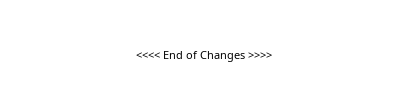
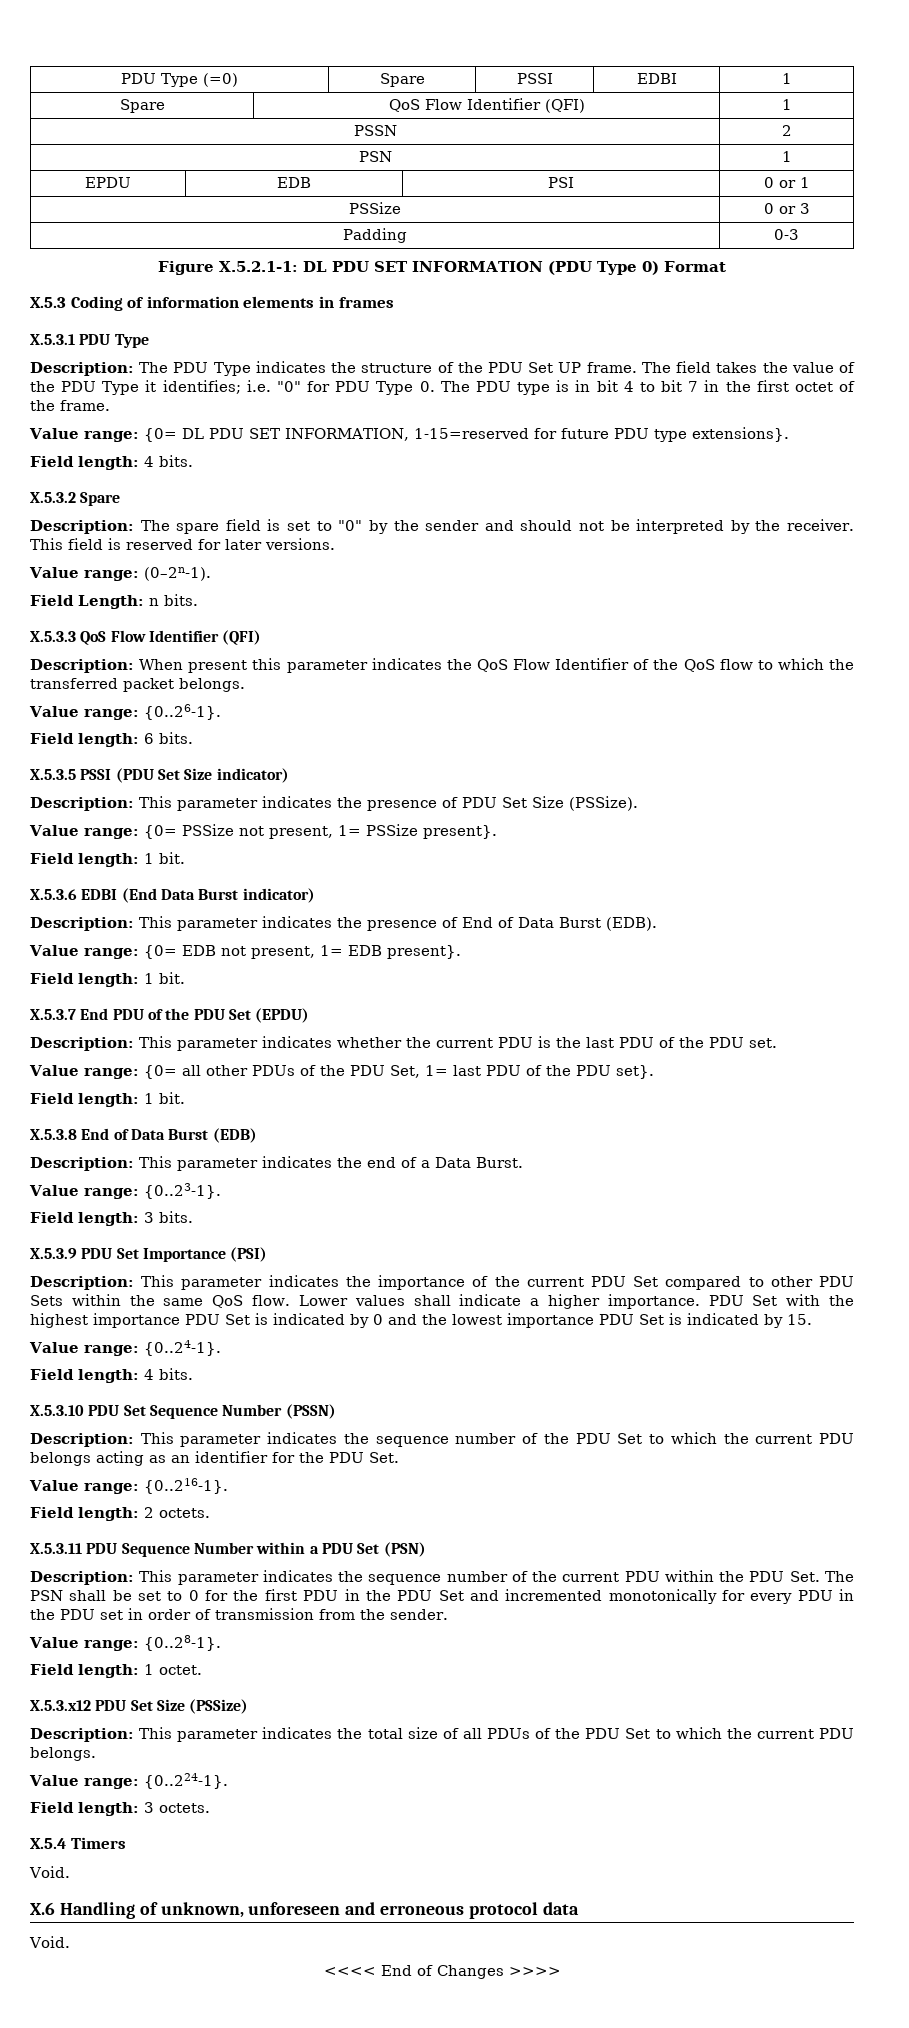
+ PDU Type (=0) | Spare | PSSI | EDBI | 1
+ Spare | QoS Flow Identifier (QFI) | 1
+ PSSN | 2
+ PSN | 1
+ EPDU | EDB | PSI | 0 or 1
+ PSSize | 0 or 3
+ Padding | 0-3
+ Figure X.5.2.1-1: DL PDU SET INFORMATION (PDU Type 0) Format
+ X.5.3 Coding of information elements in frames
+ X.5.3.1 PDU Type
+ Description: The PDU Type indicates the structure of the PDU Set UP frame. The field takes the value of the PDU Type it identifies; i.e. "0" for PDU Type 0. The PDU type is in bit 4 to bit 7 in the first octet of the frame.
+ Value range: {0= DL PDU SET INFORMATION, 1-15=reserved for future PDU type extensions}.
+ Field length: 4 bits.
+ X.5.3.2 Spare
+ Description: The spare field is set to "0" by the sender and should not be interpreted by the receiver. This field is reserved for later versions.
+ Value range: (0–2n-1).
+ Field Length: n bits.
+ X.5.3.3 QoS Flow Identifier (QFI)
+ Description: When present this parameter indicates the QoS Flow Identifier of the QoS flow to which the transferred packet belongs.
+ Value range: {0..26-1}.
+ Field length: 6 bits.
+ X.5.3.5 PSSI (PDU Set Size indicator)
+ Description: This parameter indicates the presence of PDU Set Size (PSSize).
+ Value range: {0= PSSize not present, 1= PSSize present}.
+ Field length: 1 bit.
+ X.5.3.6 EDBI (End Data Burst indicator)
+ Description: This parameter indicates the presence of End of Data Burst (EDB).
+ Value range: {0= EDB not present, 1= EDB present}.
+ Field length: 1 bit.
+ X.5.3.7 End PDU of the PDU Set (EPDU)
+ Description: This parameter indicates whether the current PDU is the last PDU of the PDU set.
+ Value range: {0= all other PDUs of the PDU Set, 1= last PDU of the PDU set}.
+ Field length: 1 bit.
+ X.5.3.8 End of Data Burst (EDB)
+ Description: This parameter indicates the end of a Data Burst.
+ Value range: {0..23-1}.
+ Field length: 3 bits.
+ X.5.3.9 PDU Set Importance (PSI)
+ Description: This parameter indicates the importance of the current PDU Set compared to other PDU Sets within the same QoS flow. Lower values shall indicate a higher importance. PDU Set with the highest importance PDU Set is indicated by 0 and the lowest importance PDU Set is indicated by 15.
+ Value range: {0..24-1}.
+ Field length: 4 bits.
+ X.5.3.10 PDU Set Sequence Number (PSSN)
+ Description: This parameter indicates the sequence number of the PDU Set to which the current PDU belongs acting as an identifier for the PDU Set.
+ Value range: {0..216-1}.
+ Field length: 2 octets.
+ X.5.3.11 PDU Sequence Number within a PDU Set (PSN)
+ Description: This parameter indicates the sequence number of the current PDU within the PDU Set. The PSN shall be set to 0 for the first PDU in the PDU Set and incremented monotonically for every PDU in the PDU set in order of transmission from the sender.
+ Value range: {0..28-1}.
+ Field length: 1 octet.
+ X.5.3.x12 PDU Set Size (PSSize)
+ Description: This parameter indicates the total size of all PDUs of the PDU Set to which the current PDU belongs.
+ Value range: {0..224-1}.
+ Field length: 3 octets.
+ X.5.4 Timers
+ Void.
+ X.6 Handling of unknown, unforeseen and erroneous protocol data
+ Void.

